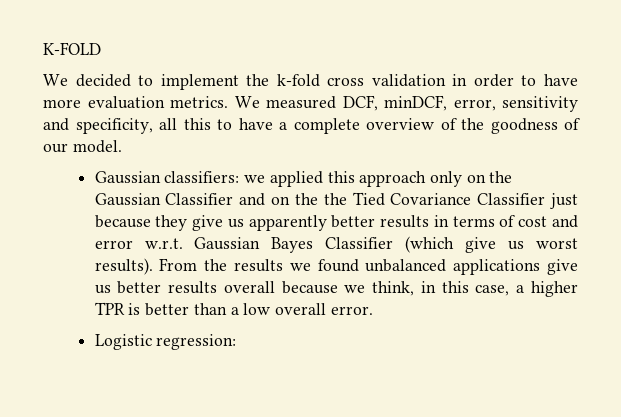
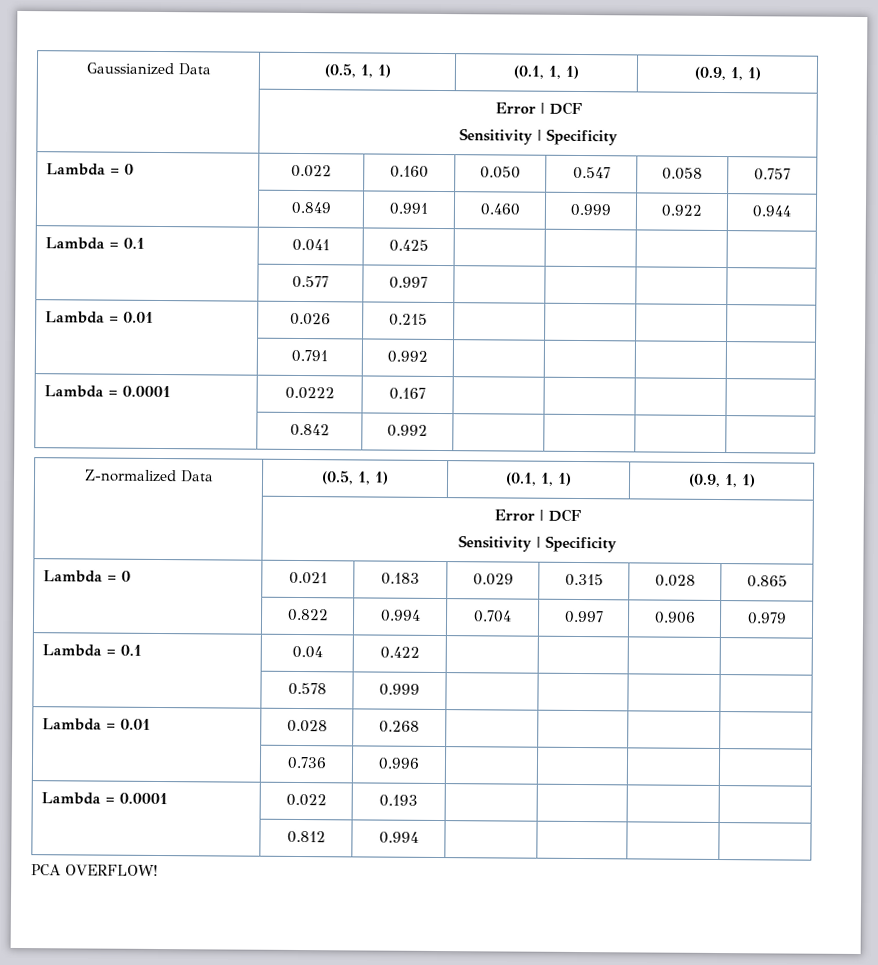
- K-FOLD
- We decided to implement the k-fold cross validation in order to have more evaluation metrics. We measured DCF, minDCF, error, sensitivity and specificity, all this to have a complete overview of the goodness of our model.
- Gaussian classifiers: we applied this approach only on the Gaussian Classifier and on the the Tied Covariance Classifier just because they give us apparently better results in terms of cost and error w.r.t. Gaussian Bayes Classifier (which give us worst results). From the results we found unbalanced applications give us better results overall because we think, in this case, a higher TPR is better than a low overall error.
- Logistic regression:
+ Gaussianized Data | (0.5, 1, 1) | (0.1, 1, 1) | (0.9, 1, 1)
+ | Error | DCF
+ Sensitivity | Specificity
+ Lambda = 0 | 0.022 | 0.160 | 0.050 | 0.547 | 0.058 | 0.757
+ | 0.849 | 0.991 | 0.460 | 0.999 | 0.922 | 0.944
+ Lambda = 0.1 | 0.041 | 0.425 | | | |
+ | 0.577 | 0.997 | | | |
+ Lambda = 0.01 | 0.026 | 0.215 | | | |
+ | 0.791 | 0.992 | | | |
+ Lambda = 0.0001 | 0.0222 | 0.167 | | | |
+ | 0.842 | 0.992 | | | |
+ Z-normalized Data | (0.5, 1, 1) | (0.1, 1, 1) | (0.9, 1, 1)
+ | Error | DCF
+ Sensitivity | Specificity
+ Lambda = 0 | 0.021 | 0.183 | 0.029 | 0.315 | 0.028 | 0.865
+ | 0.822 | 0.994 | 0.704 | 0.997 | 0.906 | 0.979
+ Lambda = 0.1 | 0.04 | 0.422 | | | |
+ | 0.578 | 0.999 | | | |
+ Lambda = 0.01 | 0.028 | 0.268 | | | |
+ | 0.736 | 0.996 | | | |
+ Lambda = 0.0001 | 0.022 | 0.193 | | | |
+ | 0.812 | 0.994 | | | |
+ PCA OVERFLOW!

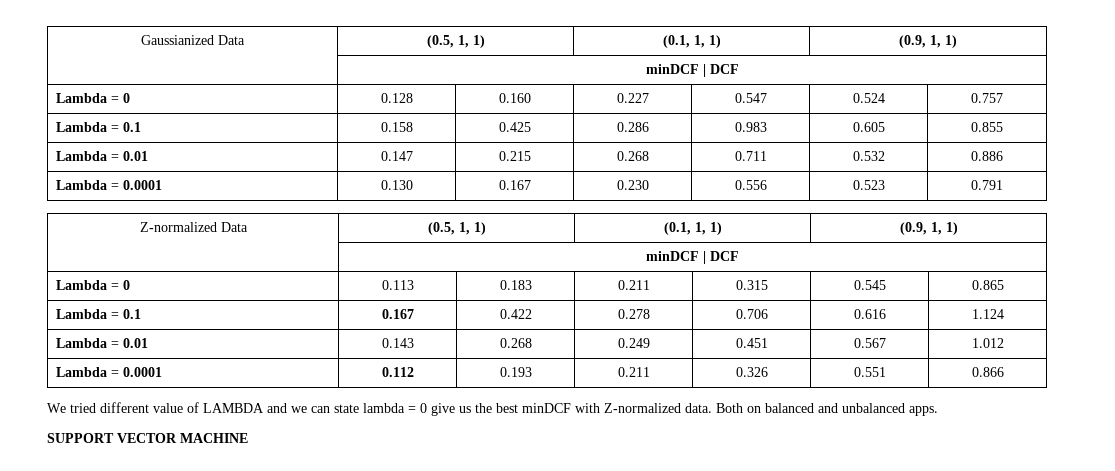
  Gaussianized Data | (0.5, 1, 1) | (0.1, 1, 1) | (0.9, 1, 1)
- | Error | DCF
- Sensitivity | Specificity
- Lambda = 0 | 0.022 | 0.160 | 0.050 | 0.547 | 0.058 | 0.757
+ | minDCF | DCF
+ Lambda = 0 | 0.128 | 0.160 | 0.227 | 0.547 | 0.524 | 0.757
- | 0.849 | 0.991 | 0.460 | 0.999 | 0.922 | 0.944
- Lambda = 0.1 | 0.041 | 0.425 | | | |
- | 0.577 | 0.997 | | | |
- Lambda = 0.01 | 0.026 | 0.215 | | | |
- | 0.791 | 0.992 | | | |
- Lambda = 0.0001 | 0.0222 | 0.167 | | | |
- | 0.842 | 0.992 | | | |
+ Lambda = 0.1 | 0.158 | 0.425 | 0.286 | 0.983 | 0.605 | 0.855
+ Lambda = 0.01 | 0.147 | 0.215 | 0.268 | 0.711 | 0.532 | 0.886
+ Lambda = 0.0001 | 0.130 | 0.167 | 0.230 | 0.556 | 0.523 | 0.791
  Z-normalized Data | (0.5, 1, 1) | (0.1, 1, 1) | (0.9, 1, 1)
- | Error | DCF
- Sensitivity | Specificity
- Lambda = 0 | 0.021 | 0.183 | 0.029 | 0.315 | 0.028 | 0.865
+ | minDCF | DCF
+ Lambda = 0 | 0.113 | 0.183 | 0.211 | 0.315 | 0.545 | 0.865
- | 0.822 | 0.994 | 0.704 | 0.997 | 0.906 | 0.979
- Lambda = 0.1 | 0.04 | 0.422 | | | |
- | 0.578 | 0.999 | | | |
- Lambda = 0.01 | 0.028 | 0.268 | | | |
- | 0.736 | 0.996 | | | |
- Lambda = 0.0001 | 0.022 | 0.193 | | | |
- | 0.812 | 0.994 | | | |
- PCA OVERFLOW!
+ Lambda = 0.1 | 0.167 | 0.422 | 0.278 | 0.706 | 0.616 | 1.124
+ Lambda = 0.01 | 0.143 | 0.268 | 0.249 | 0.451 | 0.567 | 1.012
+ Lambda = 0.0001 | 0.112 | 0.193 | 0.211 | 0.326 | 0.551 | 0.866
+ We tried different value of LAMBDA and we can state lambda = 0 give us the best minDCF with Z-normalized data. Both on balanced and unbalanced apps.
+ SUPPORT VECTOR MACHINE

